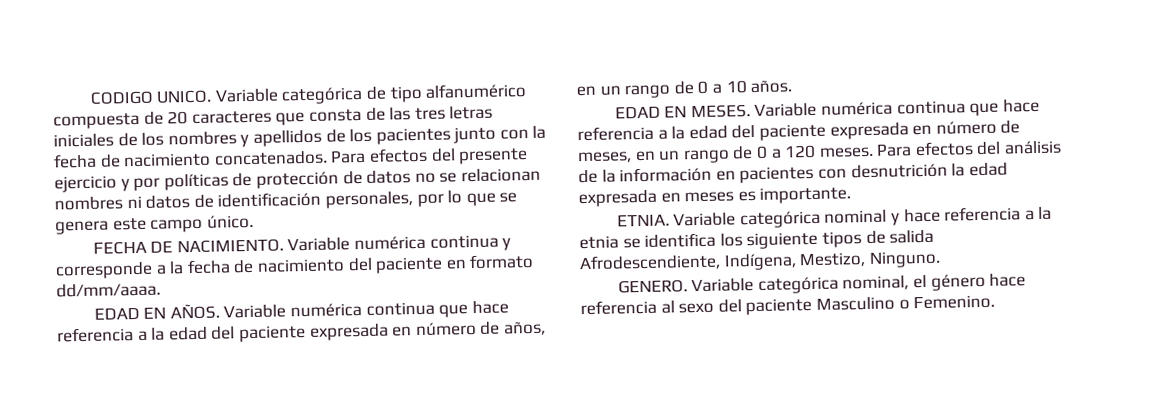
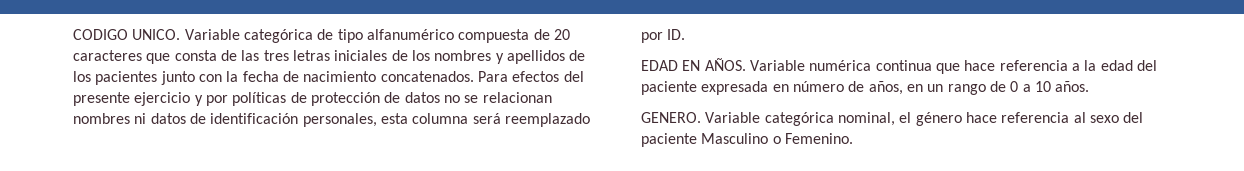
- Para efectos del presente ejercicio y por políticas de protección de datos no se relacionan nombres ni datos de identificación personales, por lo que se genera este campo único.
- FECHA DE NACIMIENTO. Variable numérica continua y corresponde a la fecha de nacimiento del paciente en formato dd/mm/aaaa.
+ Para efectos del presente ejercicio y por políticas de protección de datos no se relacionan nombres ni datos de identificación personales, esta columna será reemplazado por ID.
- EDAD EN MESES. Variable numérica continua que hace referencia a la edad del paciente expresada en número de meses, en un rango de 0 a 120 meses. Para efectos del análisis de la información en pacientes con desnutrición la edad expresada en meses es importante.
- ETNIA. Variable categórica nominal y hace referencia a la etnia se identifica los siguiente tipos de salida Afrodescendiente, Indígena, Mestizo, Ninguno.

